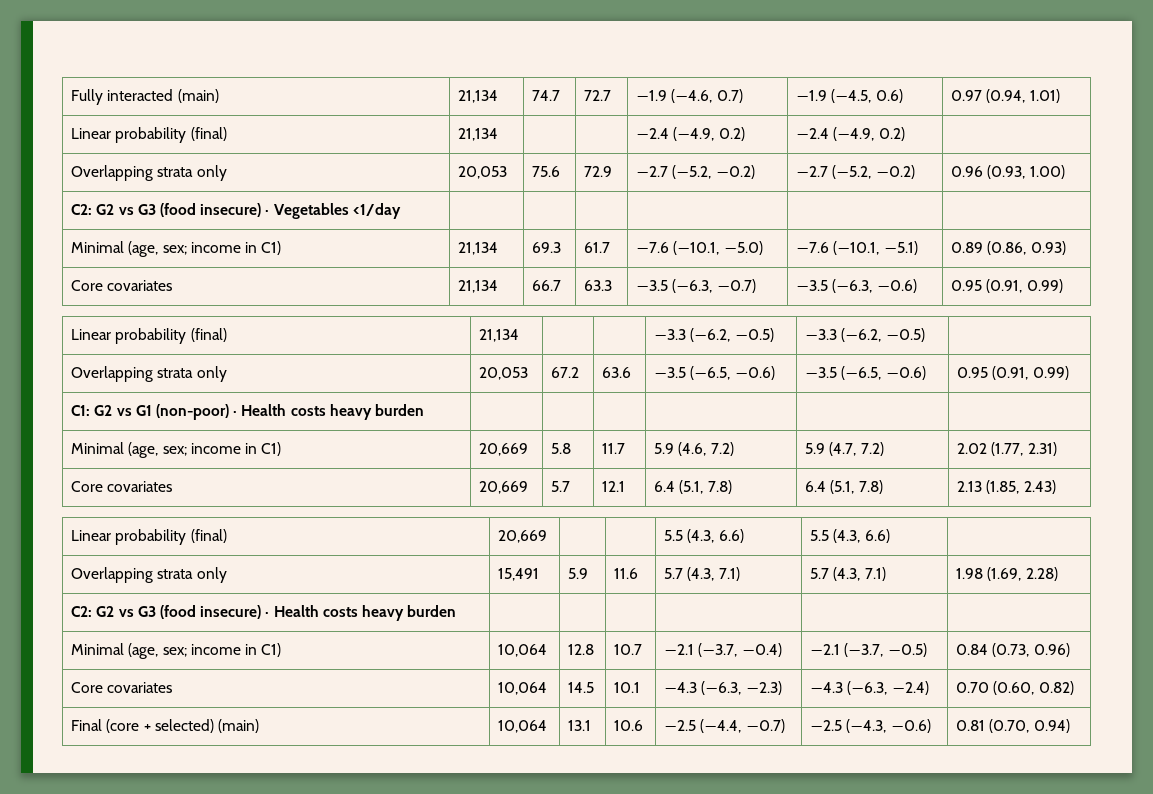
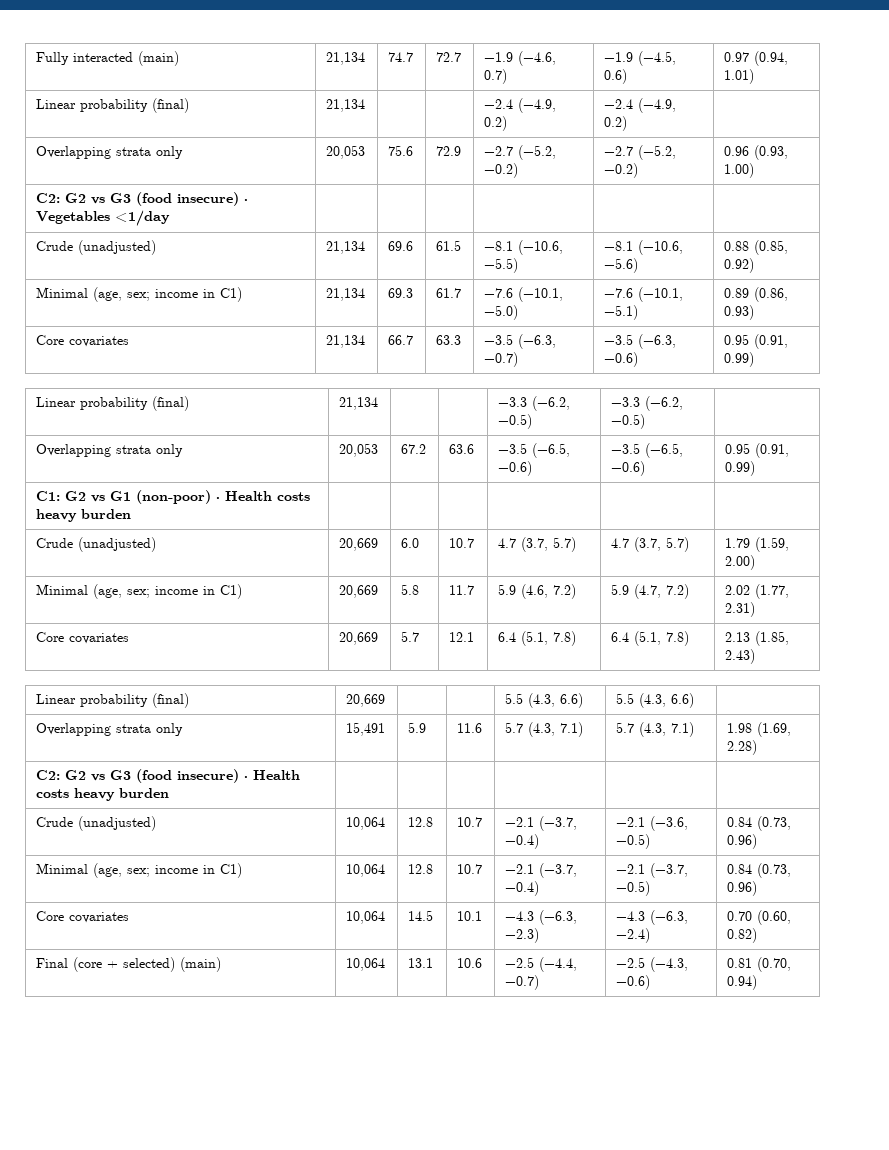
+ Crude (unadjusted) | 21,134 | 69.6 | 61.5 | −8.1 (−10.6, −5.5) | −8.1 (−10.6, −5.6) | 0.88 (0.85, 0.92)
+ Crude (unadjusted) | 20,669 | 6.0 | 10.7 | 4.7 (3.7, 5.7) | 4.7 (3.7, 5.7) | 1.79 (1.59, 2.00)
+ Crude (unadjusted) | 10,064 | 12.8 | 10.7 | −2.1 (−3.7, −0.4) | −2.1 (−3.6, −0.5) | 0.84 (0.73, 0.96)

